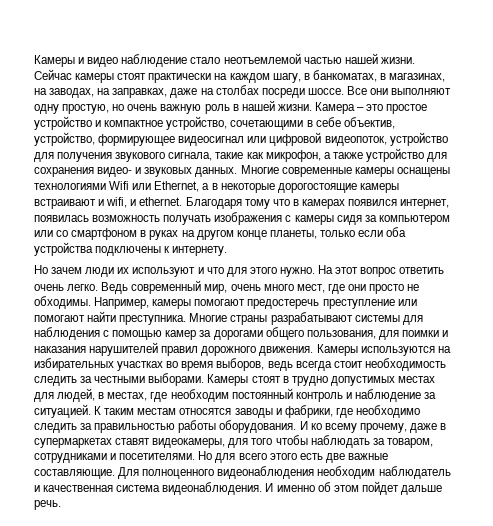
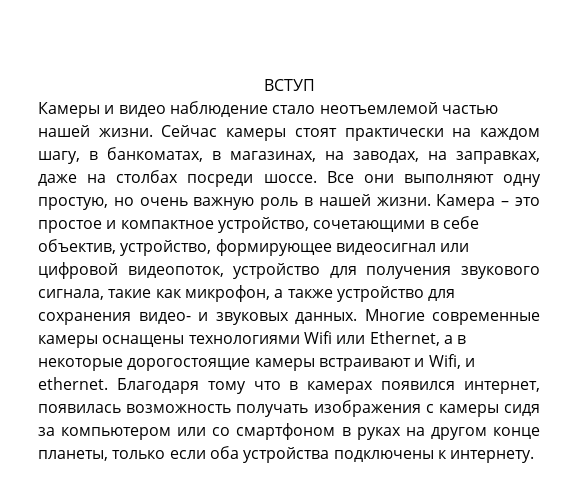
+ ВСТУП
- Камера – это простое устройство и компактное устройство, сочетающими в себе объектив, устройство, формирующее видеосигнал или цифровой видеопоток, устройство для получения звукового сигнала, такие как микрофон, а также устройство для сохранения видео- и звуковых данных.
+ Камера – это простое и компактное устройство, сочетающими в себе объектив, устройство, формирующее видеосигнал или цифровой видеопоток, устройство для получения звукового сигнала, такие как микрофон, а также устройство для сохранения видео- и звуковых данных.
- Многие современные камеры оснащены технологиями Wifi или Ethernet, а в некоторые дорогостоящие камеры встраивают и wifi, и ethernet.
+ Многие современные камеры оснащены технологиями Wifi или Ethernet, а в некоторые дорогостоящие камеры встраивают и Wifi, и ethernet.
- Но зачем люди их используют и что для этого нужно. На этот вопрос ответить очень легко. Ведь современный мир, очень много мест, где они просто не обходимы. Например, камеры помогают предостеречь преступление или помогают найти преступника. Многие страны разрабатывают системы для наблюдения с помощью камер за дорогами общего пользования, для поимки и наказания нарушителей правил дорожного движения. Камеры используются на избирательных участках во время выборов, ведь всегда стоит необходимость следить за честными выборами. Камеры стоят в трудно допустимых местах для людей, в местах, где необходим постоянный контроль и наблюдение за ситуацией. К таким местам относятся заводы и фабрики, где необходимо следить за правильностью работы оборудования. И ко всему прочему, даже в супермаркетах ставят видеокамеры, для того чтобы наблюдать за товаром, сотрудниками и посетителями. Но для всего этого есть две важные составляющие. Для полноценного видеонаблюдения необходим наблюдатель и качественная система видеонаблюдения. И именно об этом пойдет дальше речь.

